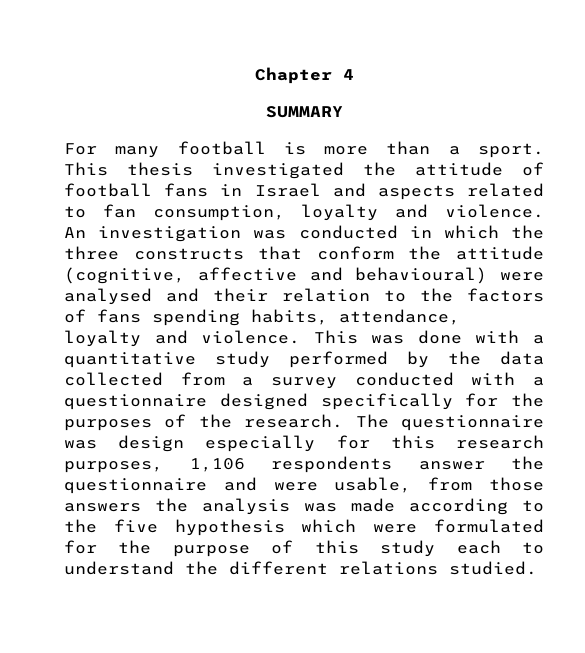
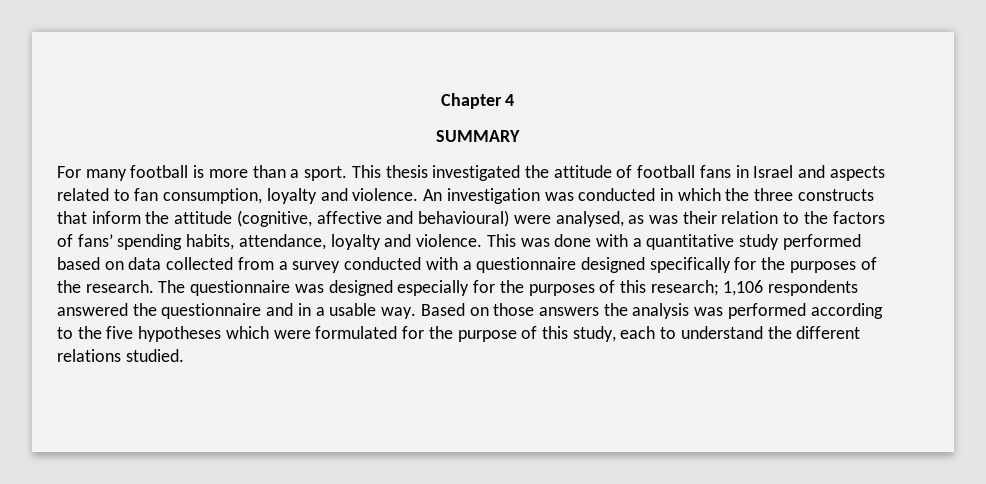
- An investigation was conducted in which the three constructs that conform the attitude (cognitive, affective and behavioural) were analysed and their relation to the factors of fans spending habits, attendance, loyalty and violence.
+ An investigation was conducted in which the three constructs that inform the attitude (cognitive, affective and behavioural) were analysed, as was their relation to the factors of fans’ spending habits, attendance, loyalty and violence.
- This was done with a quantitative study performed by the data collected from a survey conducted with a questionnaire designed specifically for the purposes of the research.
+ This was done with a quantitative study performed based on data collected from a survey conducted with a questionnaire designed specifically for the purposes of the research.
- The questionnaire was design especially for this research purposes, 1,106 respondents answer the questionnaire and were usable, from those answers the analysis was made according to the five hypothesis which were formulated for the purpose of this study each to understand the different relations studied.
+ The questionnaire was designed especially for the purposes of this research; 1,106 respondents answered the questionnaire and in a usable way. Based on those answers the analysis was performed according to the five hypotheses which were formulated for the purpose of this study, each to understand the different relations studied.

